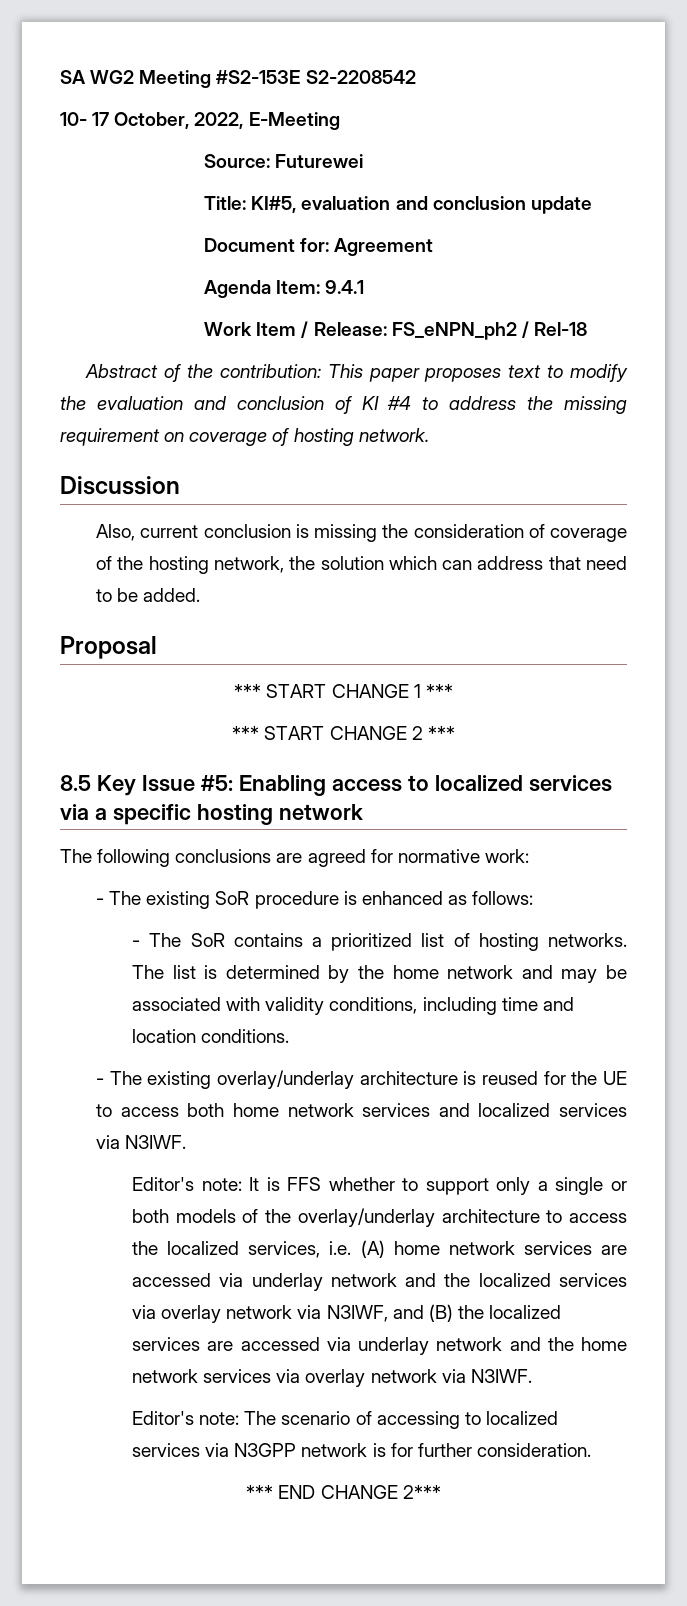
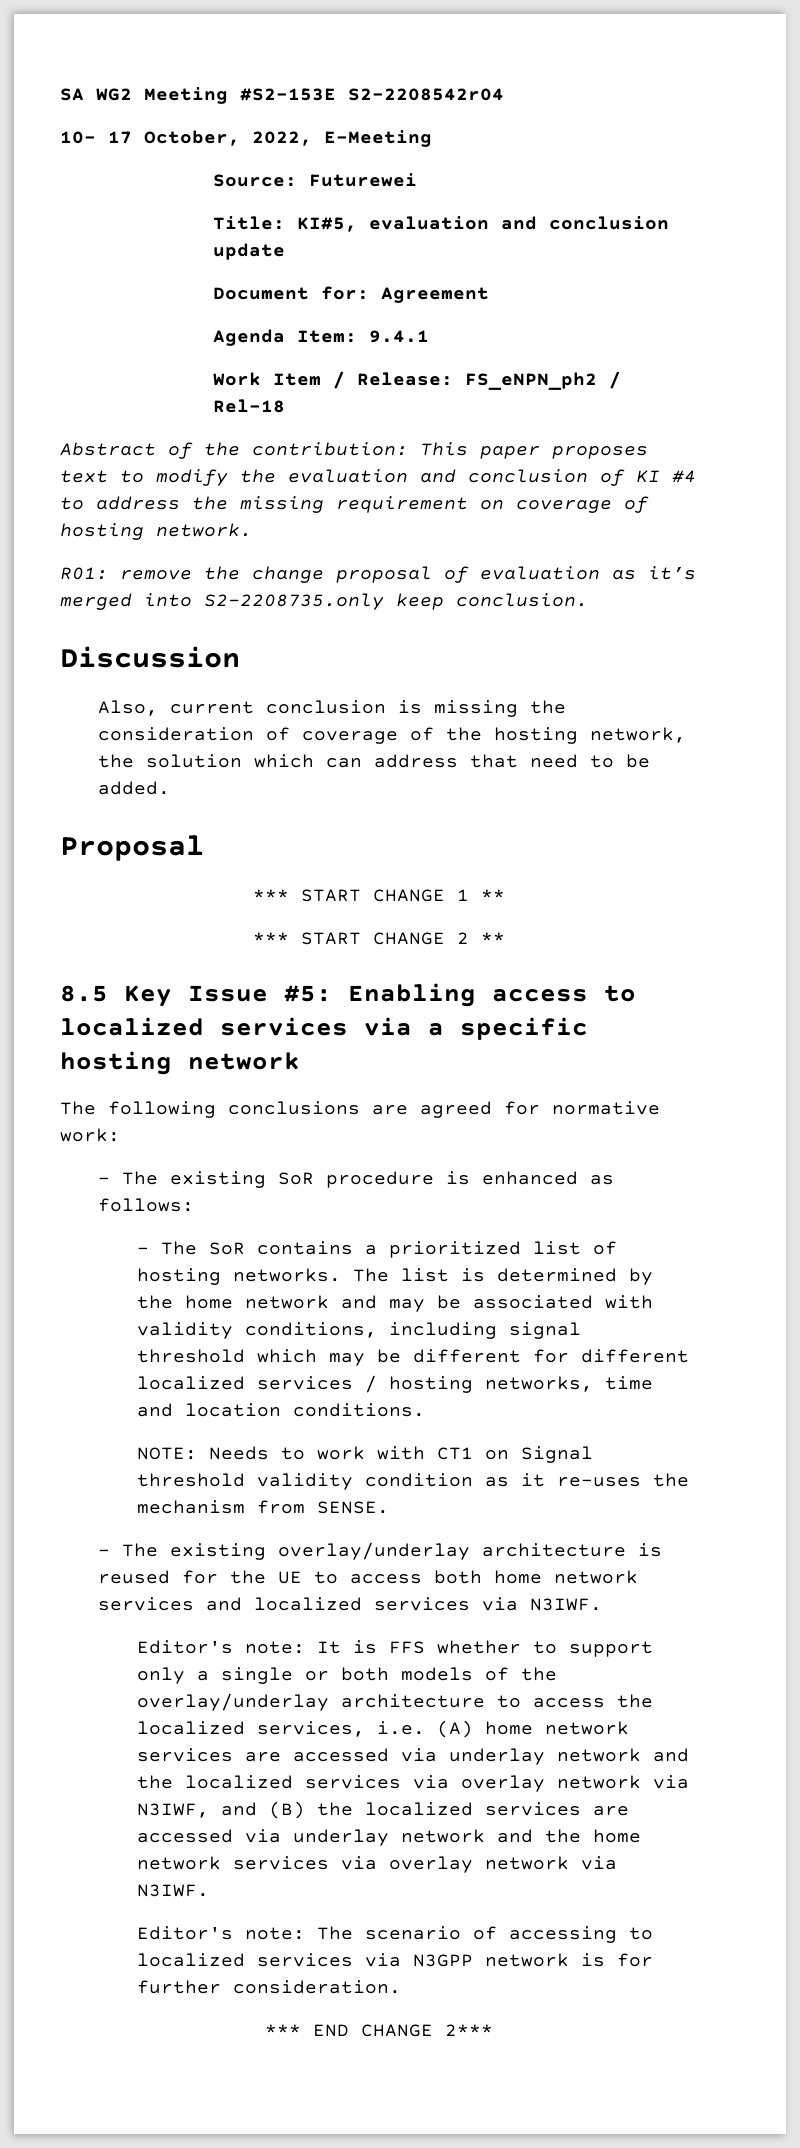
- SA WG2 Meeting #S2-153E S2-2208542
+ SA WG2 Meeting #S2-153E S2-2208542r04
+ R01: remove the change proposal of evaluation as it’s merged into S2-2208735.only keep conclusion.
- *** START CHANGE 1 ***
+ *** START CHANGE 1 **
- *** START CHANGE 2 ***
+ *** START CHANGE 2 **
- The list is determined by the home network and may be associated with validity conditions, including time and location conditions.
+ The list is determined by the home network and may be associated with validity conditions, including signal threshold which may be different for different localized services / hosting networks, time and location conditions.
+ NOTE: Needs to work with CT1 on Signal threshold validity condition as it re-uses the mechanism from SENSE.

